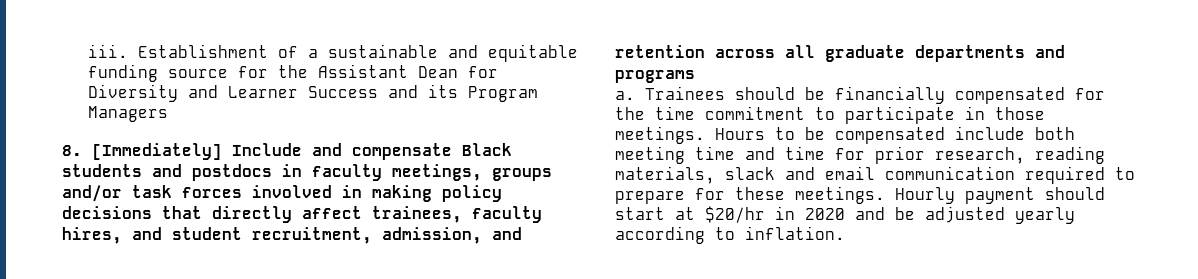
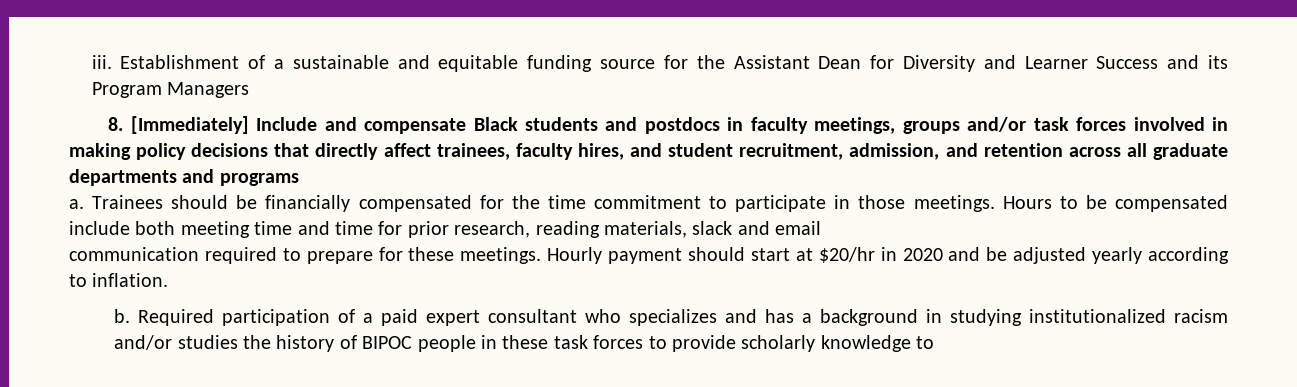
- Hours to be compensated include both meeting time and time for prior research, reading materials, slack and email communication required to prepare for these meetings.
+ Hours to be compensated include both meeting time and time for prior research, reading materials, slack and email
+ communication required to prepare for these meetings.
+ b. Required participation of a paid expert consultant who specializes and has a background in studying institutionalized racism and/or studies the history of BIPOC people in these task forces to provide scholarly knowledge to

